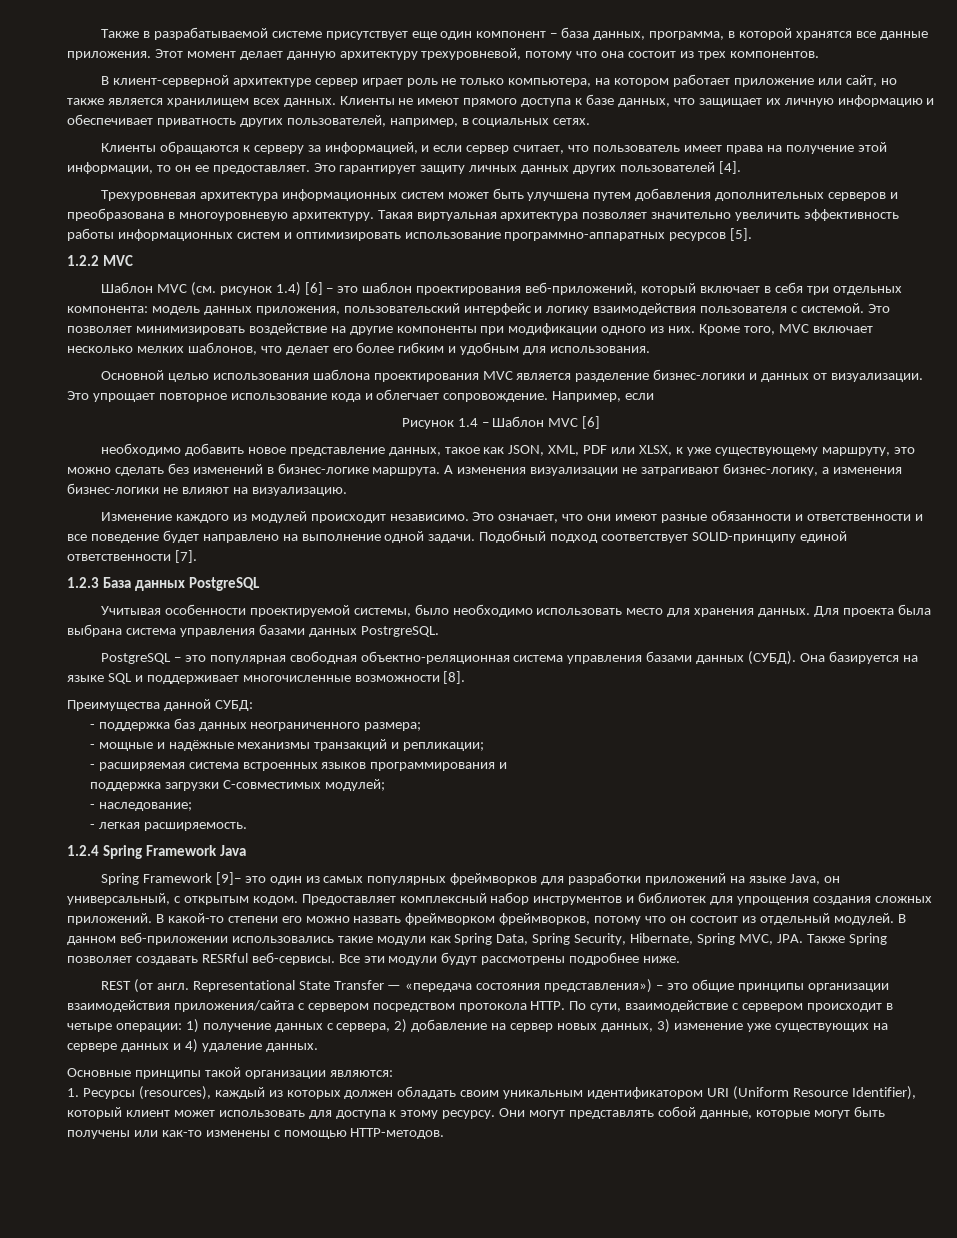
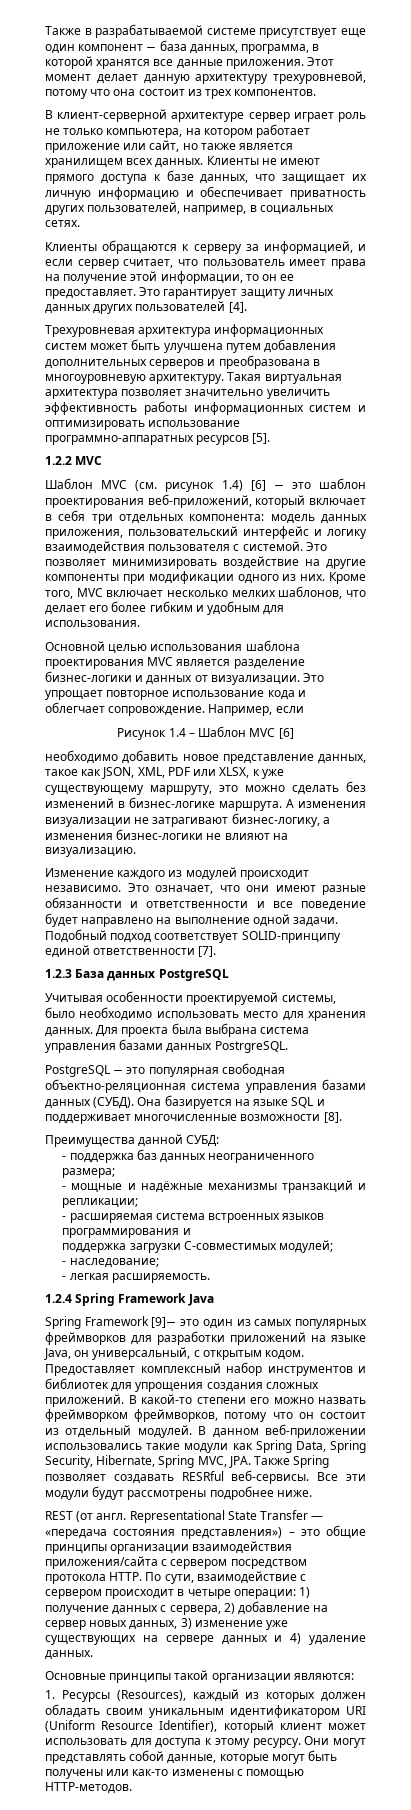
- 1. Ресурсы (resources), каждый из которых должен обладать своим уникальным идентификатором URI (Uniform Resource Identifier), который клиент может использовать для доступа к этому ресурсу.
+ 1. Ресурсы (Resources), каждый из которых должен обладать своим уникальным идентификатором URI (Uniform Resource Identifier), который клиент может использовать для доступа к этому ресурсу.

